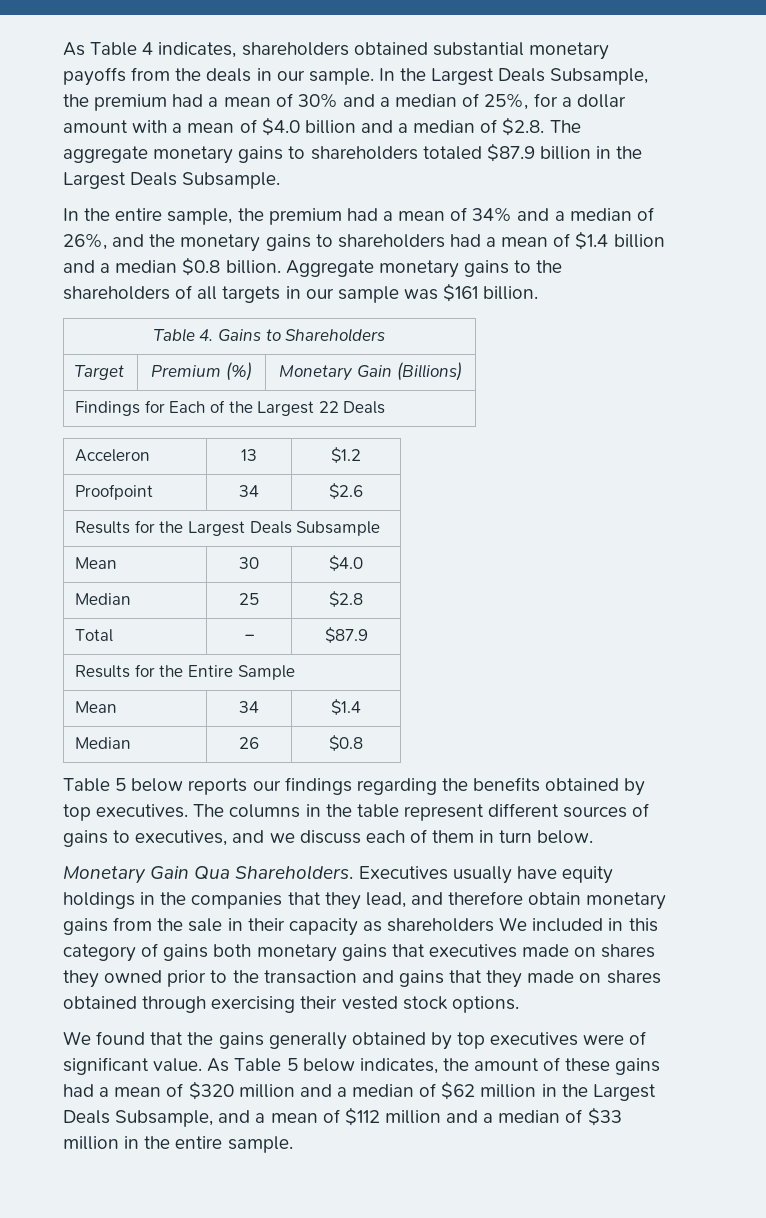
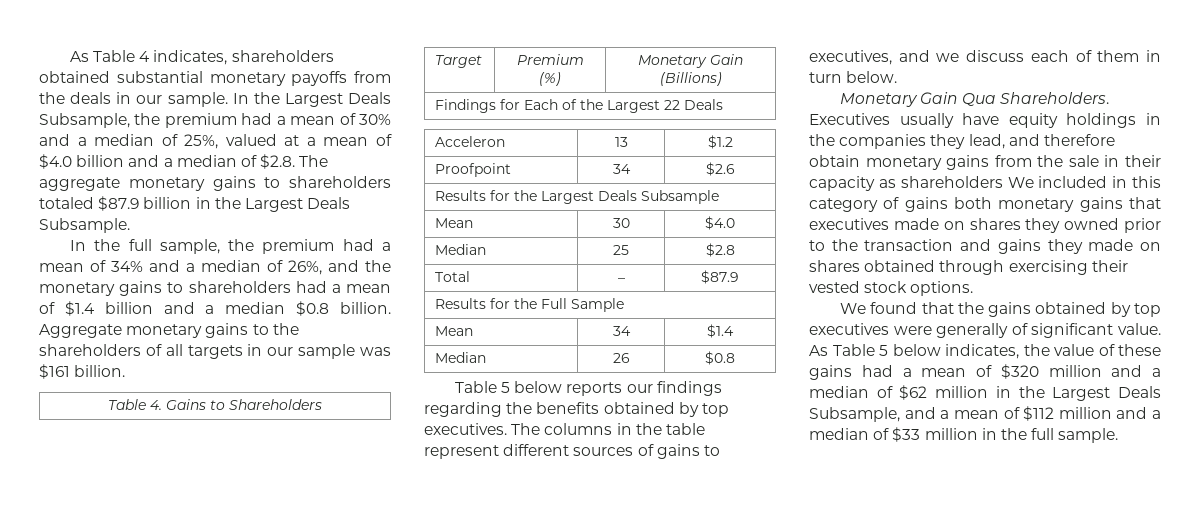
- In the Largest Deals Subsample, the premium had a mean of 30% and a median of 25%, for a dollar amount with a mean of $4.0 billion and a median of $2.8. The aggregate monetary gains to shareholders totaled $87.9 billion in the Largest Deals Subsample.
+ In the Largest Deals Subsample, the premium had a mean of 30% and a median of 25%, valued at a mean of $4.0 billion and a median of $2.8. The aggregate monetary gains to shareholders totaled $87.9 billion in the Largest Deals Subsample.
- In the entire sample, the premium had a mean of 34% and a median of 26%, and the monetary gains to shareholders had a mean of $1.4 billion and a median $0.8 billion.
+ In the full sample, the premium had a mean of 34% and a median of 26%, and the monetary gains to shareholders had a mean of $1.4 billion and a median $0.8 billion.
- Results for the Entire Sample
+ Results for the Full Sample
- Executives usually have equity holdings in the companies that they lead, and therefore obtain monetary gains from the sale in their capacity as shareholders We included in this category of gains both monetary gains that executives made on shares they owned prior to the transaction and gains that they made on shares obtained through exercising their vested stock options.
+ Executives usually have equity holdings in the companies they lead, and therefore obtain monetary gains from the sale in their capacity as shareholders We included in this category of gains both monetary gains that executives made on shares they owned prior to the transaction and gains they made on shares obtained through exercising their vested stock options.
- We found that the gains generally obtained by top executives were of significant value.
+ We found that the gains obtained by top executives were generally of significant value.
- As Table 5 below indicates, the amount of these gains had a mean of $320 million and a median of $62 million in the Largest Deals Subsample, and a mean of $112 million and a median of $33 million in the entire sample.
+ As Table 5 below indicates, the value of these gains had a mean of $320 million and a median of $62 million in the Largest Deals Subsample, and a mean of $112 million and a median of $33 million in the full sample.

